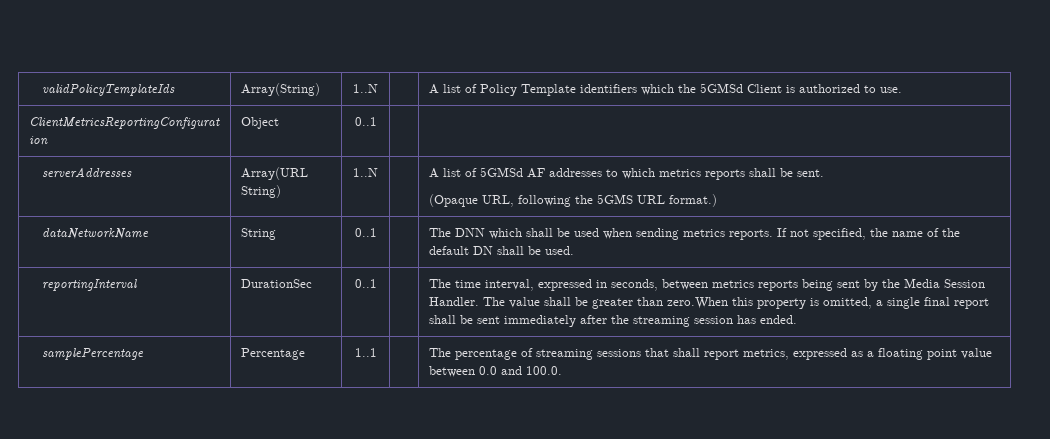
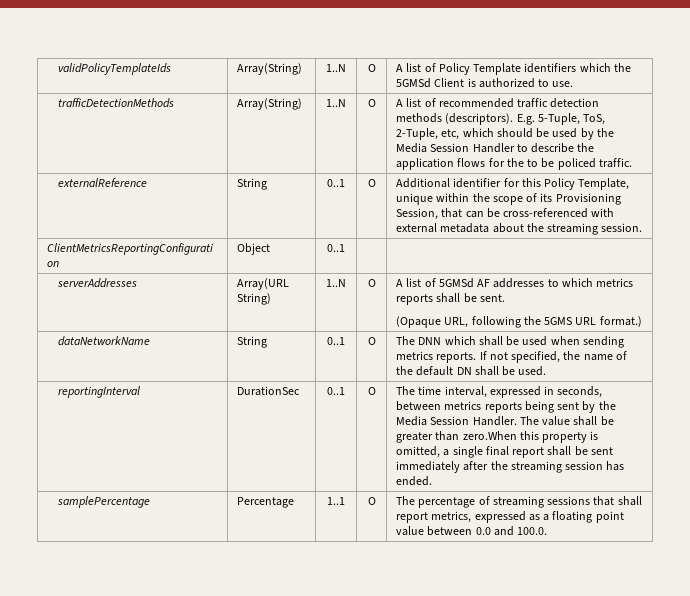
- validPolicyTemplateIds | Array(String) | 1..N | | A list of Policy Template identifiers which the 5GMSd Client is authorized to use.
+ validPolicyTemplateIds | Array(String) | 1..N | O | A list of Policy Template identifiers which the 5GMSd Client is authorized to use.
+ trafficDetectionMethods | Array(String) | 1..N | O | A list of recommended traffic detection methods (descriptors). E.g. 5-Tuple, ToS, 2-Tuple, etc, which should be used by the Media Session Handler to describe the application flows for the to be policed traffic.
+ externalReference | String | 0..1 | O | Additional identifier for this Policy Template, unique within the scope of its Provisioning Session, that can be cross-referenced with external metadata about the streaming session.
- serverAddresses | Array(URL String) | 1..N | | A list of 5GMSd AF addresses to which metrics reports shall be sent.
+ serverAddresses | Array(URL String) | 1..N | O | A list of 5GMSd AF addresses to which metrics reports shall be sent.
- dataNetworkName | String | 0..1 | | The DNN which shall be used when sending metrics reports. If not specified, the name of the default DN shall be used.
+ dataNetworkName | String | 0..1 | O | The DNN which shall be used when sending metrics reports. If not specified, the name of the default DN shall be used.
- DurationSec | 0..1
+ DurationSec | 0..1 | O
- samplePercentage | Percentage | 1..1 | | The percentage of streaming sessions that shall report metrics, expressed as a floating point value between 0.0 and 100.0.
+ samplePercentage | Percentage | 1..1 | O | The percentage of streaming sessions that shall report metrics, expressed as a floating point value between 0.0 and 100.0.

